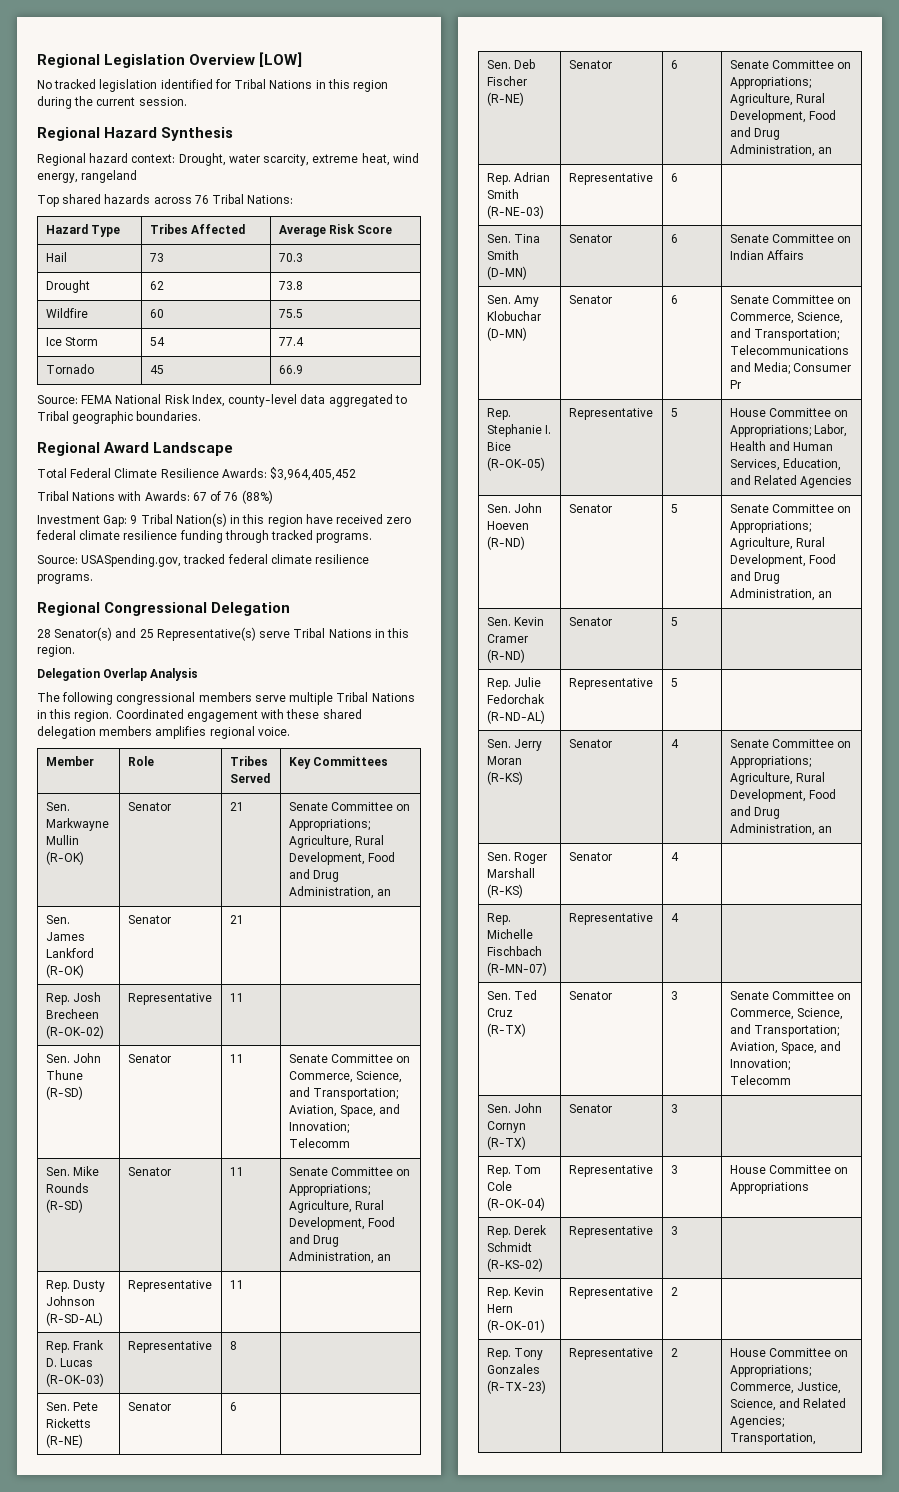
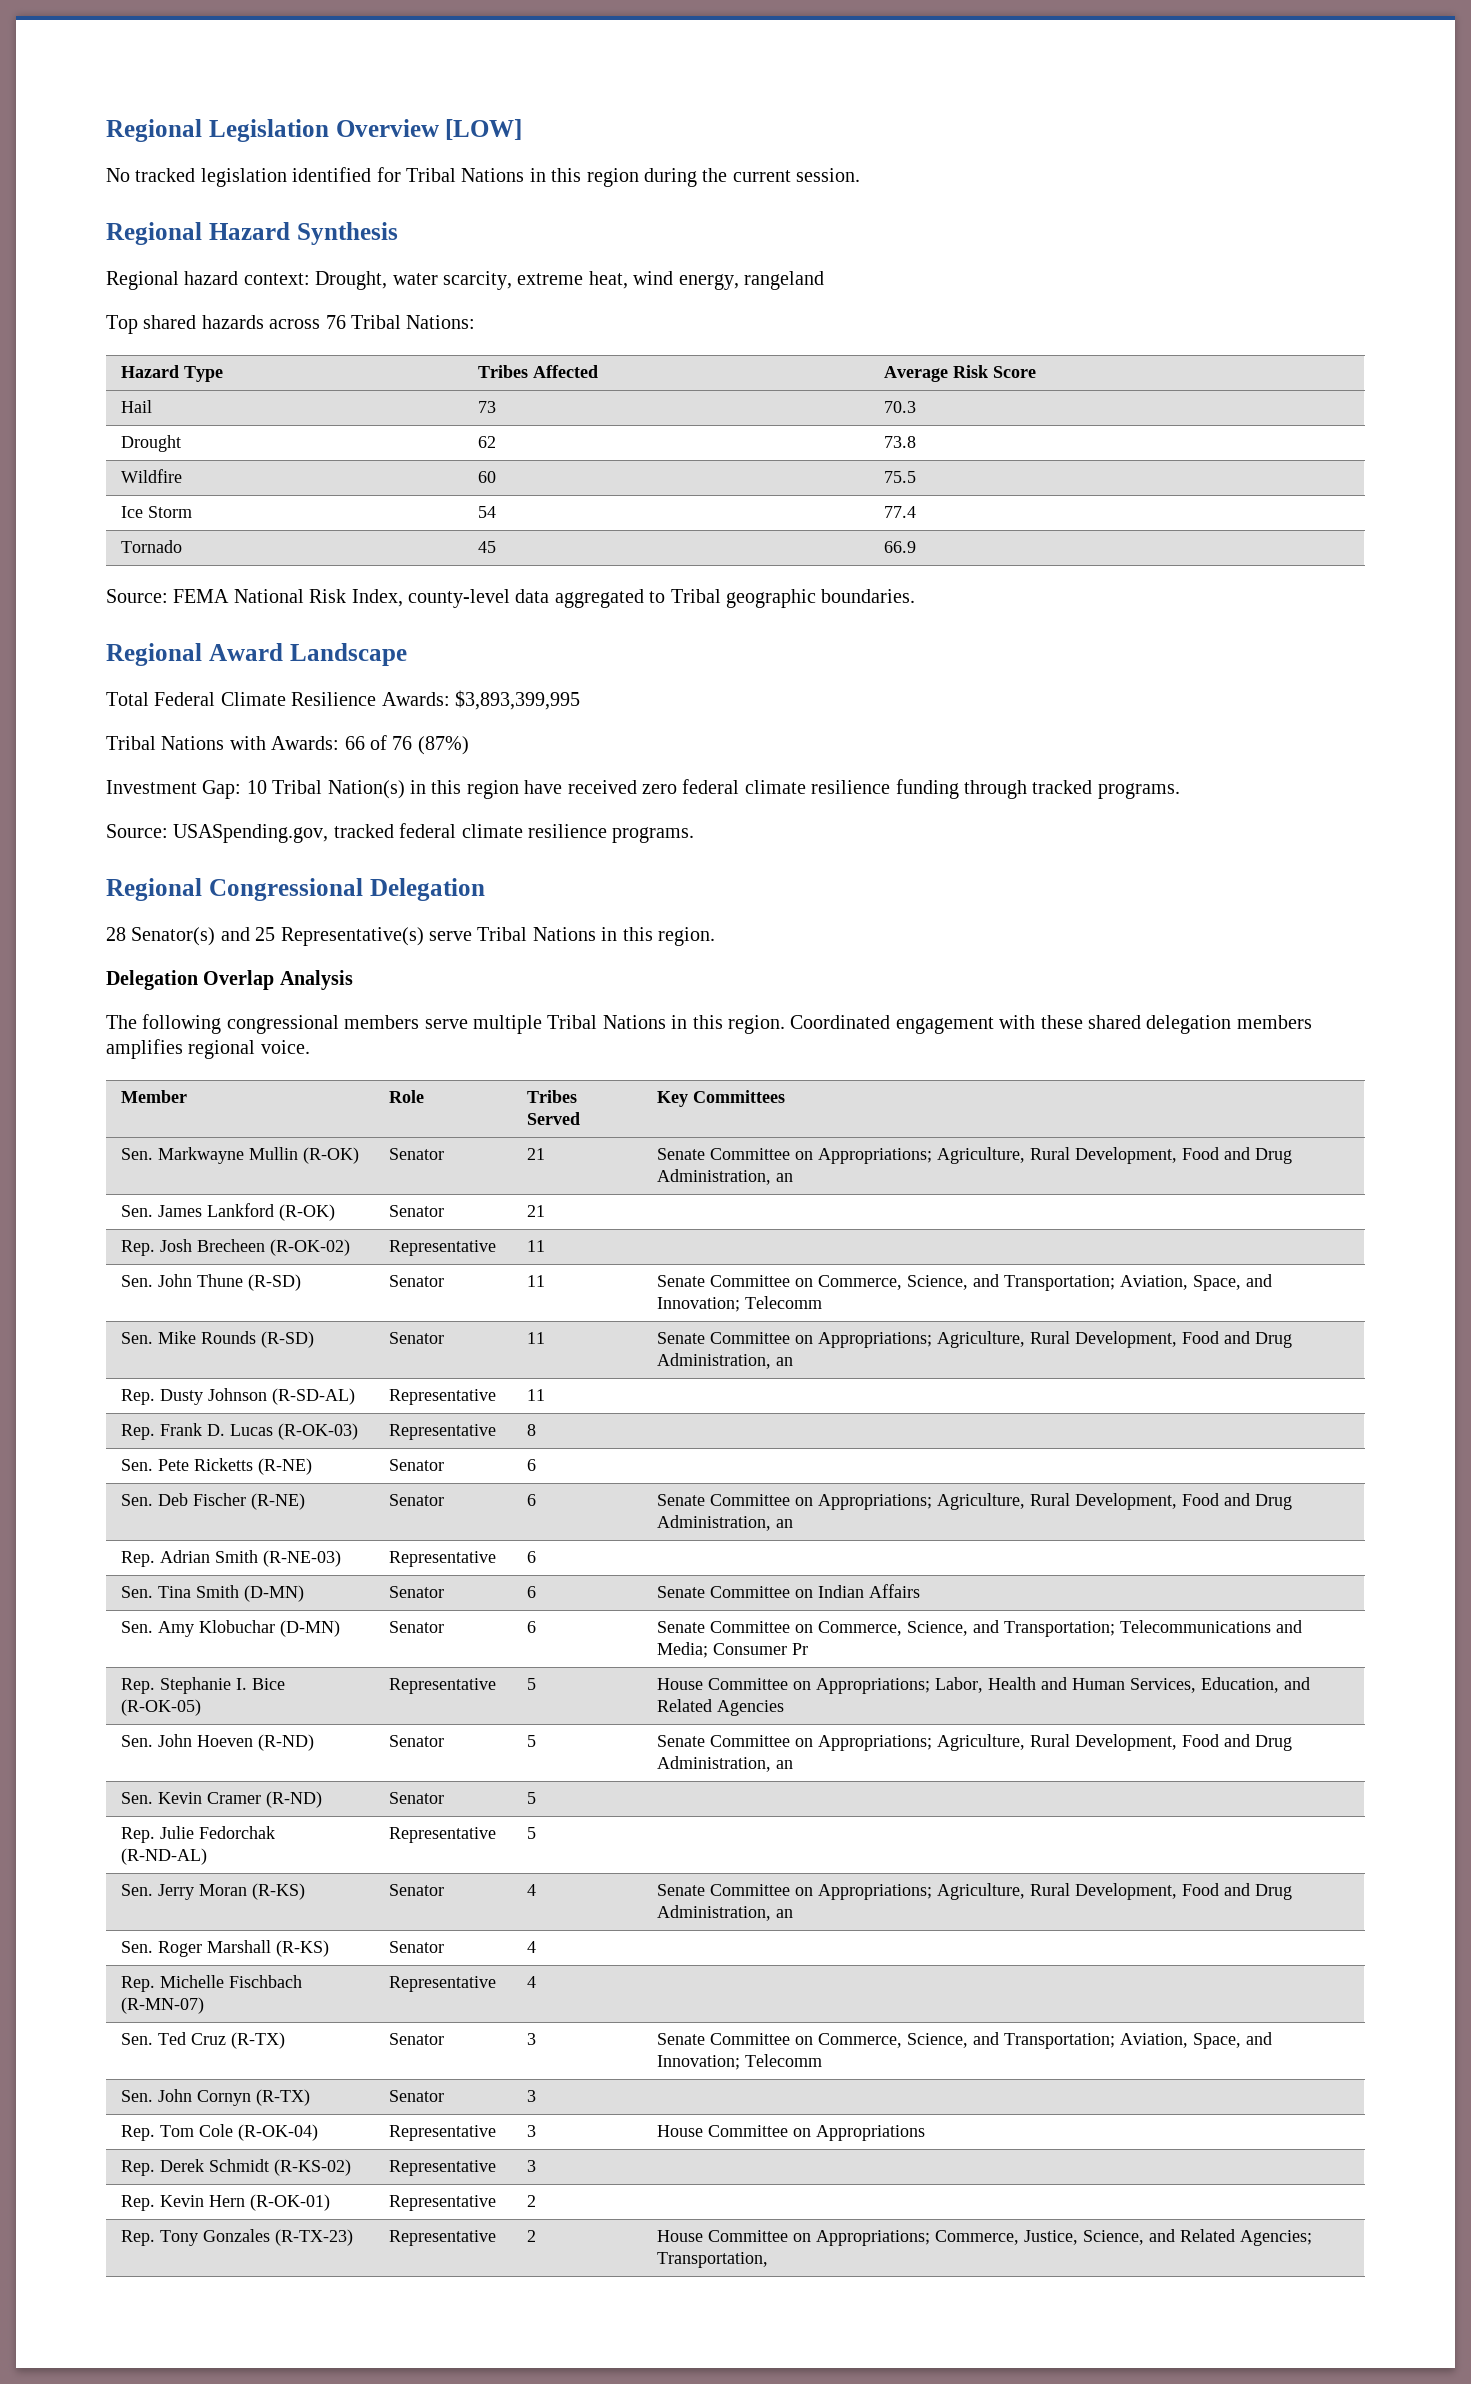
- Total Federal Climate Resilience Awards: $3,964,405,452
+ Total Federal Climate Resilience Awards: $3,893,399,995
- Tribal Nations with Awards: 67 of 76 (88%)
+ Tribal Nations with Awards: 66 of 76 (87%)
- Investment Gap: 9 Tribal Nation(s) in this region have received zero federal climate resilience funding through tracked programs.
+ Investment Gap: 10 Tribal Nation(s) in this region have received zero federal climate resilience funding through tracked programs.

